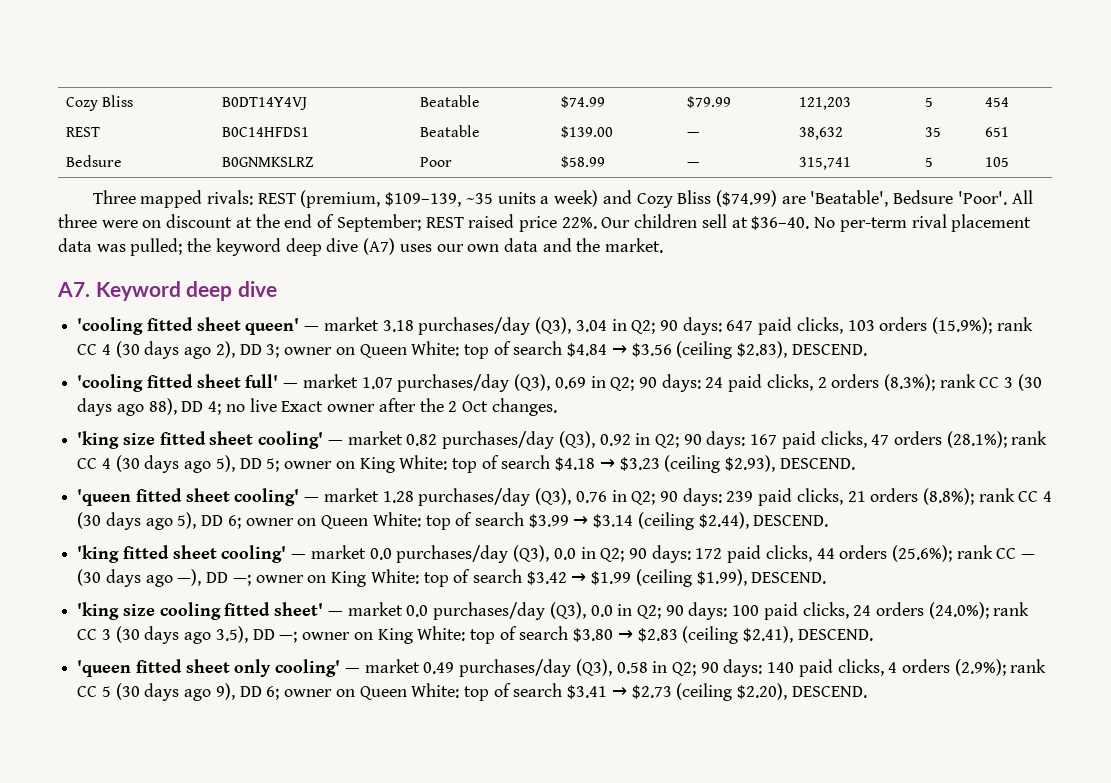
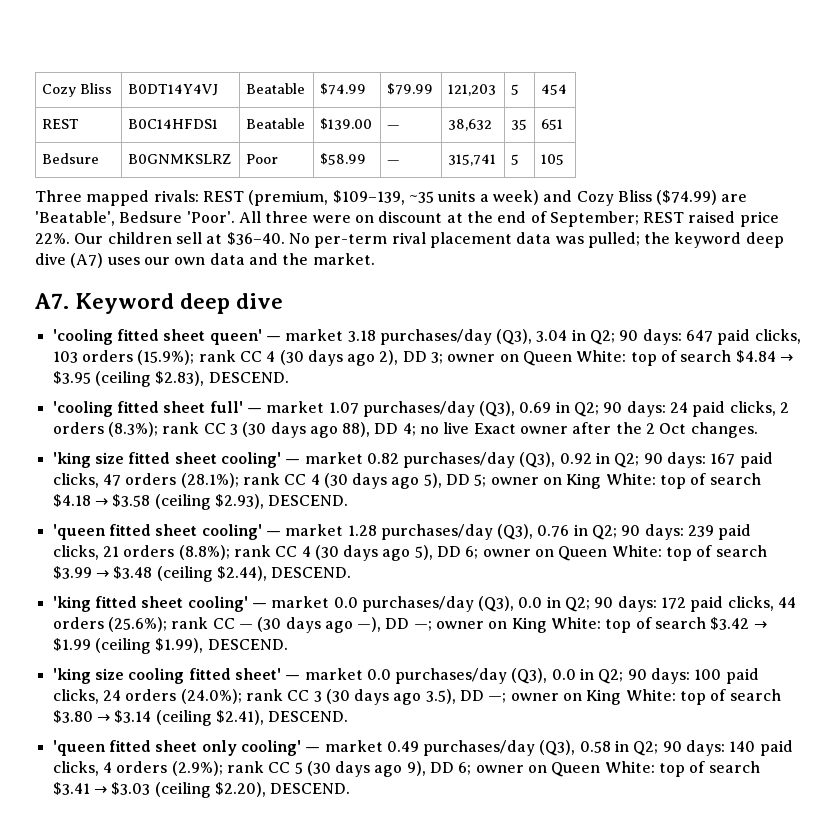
- 'cooling fitted sheet queen' — market 3.18 purchases/day (Q3), 3.04 in Q2; 90 days: 647 paid clicks, 103 orders (15.9%); rank CC 4 (30 days ago 2), DD 3; owner on Queen White: top of search $4.84 → $3.56 (ceiling $2.83), DESCEND.
+ 'cooling fitted sheet queen' — market 3.18 purchases/day (Q3), 3.04 in Q2; 90 days: 647 paid clicks, 103 orders (15.9%); rank CC 4 (30 days ago 2), DD 3; owner on Queen White: top of search $4.84 → $3.95 (ceiling $2.83), DESCEND.
- 'king size fitted sheet cooling' — market 0.82 purchases/day (Q3), 0.92 in Q2; 90 days: 167 paid clicks, 47 orders (28.1%); rank CC 4 (30 days ago 5), DD 5; owner on King White: top of search $4.18 → $3.23 (ceiling $2.93), DESCEND.
+ 'king size fitted sheet cooling' — market 0.82 purchases/day (Q3), 0.92 in Q2; 90 days: 167 paid clicks, 47 orders (28.1%); rank CC 4 (30 days ago 5), DD 5; owner on King White: top of search $4.18 → $3.58 (ceiling $2.93), DESCEND.
- 'queen fitted sheet cooling' — market 1.28 purchases/day (Q3), 0.76 in Q2; 90 days: 239 paid clicks, 21 orders (8.8%); rank CC 4 (30 days ago 5), DD 6; owner on Queen White: top of search $3.99 → $3.14 (ceiling $2.44), DESCEND.
+ 'queen fitted sheet cooling' — market 1.28 purchases/day (Q3), 0.76 in Q2; 90 days: 239 paid clicks, 21 orders (8.8%); rank CC 4 (30 days ago 5), DD 6; owner on Queen White: top of search $3.99 → $3.48 (ceiling $2.44), DESCEND.
- 'king size cooling fitted sheet' — market 0.0 purchases/day (Q3), 0.0 in Q2; 90 days: 100 paid clicks, 24 orders (24.0%); rank CC 3 (30 days ago 3.5), DD —; owner on King White: top of search $3.80 → $2.83 (ceiling $2.41), DESCEND.
+ 'king size cooling fitted sheet' — market 0.0 purchases/day (Q3), 0.0 in Q2; 90 days: 100 paid clicks, 24 orders (24.0%); rank CC 3 (30 days ago 3.5), DD —; owner on King White: top of search $3.80 → $3.14 (ceiling $2.41), DESCEND.
- 'queen fitted sheet only cooling' — market 0.49 purchases/day (Q3), 0.58 in Q2; 90 days: 140 paid clicks, 4 orders (2.9%); rank CC 5 (30 days ago 9), DD 6; owner on Queen White: top of search $3.41 → $2.73 (ceiling $2.20), DESCEND.
+ 'queen fitted sheet only cooling' — market 0.49 purchases/day (Q3), 0.58 in Q2; 90 days: 140 paid clicks, 4 orders (2.9%); rank CC 5 (30 days ago 9), DD 6; owner on Queen White: top of search $3.41 → $3.03 (ceiling $2.20), DESCEND.

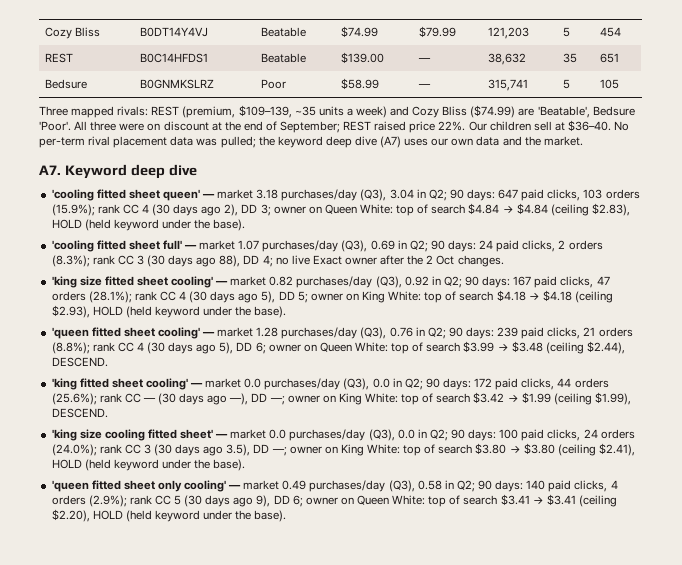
- 'cooling fitted sheet queen' — market 3.18 purchases/day (Q3), 3.04 in Q2; 90 days: 647 paid clicks, 103 orders (15.9%); rank CC 4 (30 days ago 2), DD 3; owner on Queen White: top of search $4.84 → $3.95 (ceiling $2.83), DESCEND.
+ 'cooling fitted sheet queen' — market 3.18 purchases/day (Q3), 3.04 in Q2; 90 days: 647 paid clicks, 103 orders (15.9%); rank CC 4 (30 days ago 2), DD 3; owner on Queen White: top of search $4.84 → $4.84 (ceiling $2.83), HOLD (held keyword under the base).
- 'king size fitted sheet cooling' — market 0.82 purchases/day (Q3), 0.92 in Q2; 90 days: 167 paid clicks, 47 orders (28.1%); rank CC 4 (30 days ago 5), DD 5; owner on King White: top of search $4.18 → $3.58 (ceiling $2.93), DESCEND.
+ 'king size fitted sheet cooling' — market 0.82 purchases/day (Q3), 0.92 in Q2; 90 days: 167 paid clicks, 47 orders (28.1%); rank CC 4 (30 days ago 5), DD 5; owner on King White: top of search $4.18 → $4.18 (ceiling $2.93), HOLD (held keyword under the base).
- 'king size cooling fitted sheet' — market 0.0 purchases/day (Q3), 0.0 in Q2; 90 days: 100 paid clicks, 24 orders (24.0%); rank CC 3 (30 days ago 3.5), DD —; owner on King White: top of search $3.80 → $3.14 (ceiling $2.41), DESCEND.
+ 'king size cooling fitted sheet' — market 0.0 purchases/day (Q3), 0.0 in Q2; 90 days: 100 paid clicks, 24 orders (24.0%); rank CC 3 (30 days ago 3.5), DD —; owner on King White: top of search $3.80 → $3.80 (ceiling $2.41), HOLD (held keyword under the base).
- 'queen fitted sheet only cooling' — market 0.49 purchases/day (Q3), 0.58 in Q2; 90 days: 140 paid clicks, 4 orders (2.9%); rank CC 5 (30 days ago 9), DD 6; owner on Queen White: top of search $3.41 → $3.03 (ceiling $2.20), DESCEND.
+ 'queen fitted sheet only cooling' — market 0.49 purchases/day (Q3), 0.58 in Q2; 90 days: 140 paid clicks, 4 orders (2.9%); rank CC 5 (30 days ago 9), DD 6; owner on Queen White: top of search $3.41 → $3.41 (ceiling $2.20), HOLD (held keyword under the base).

